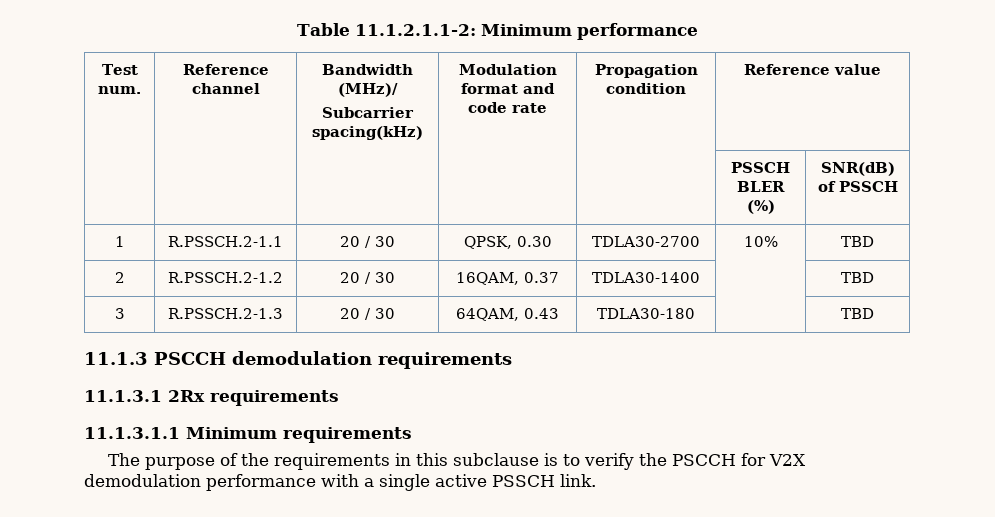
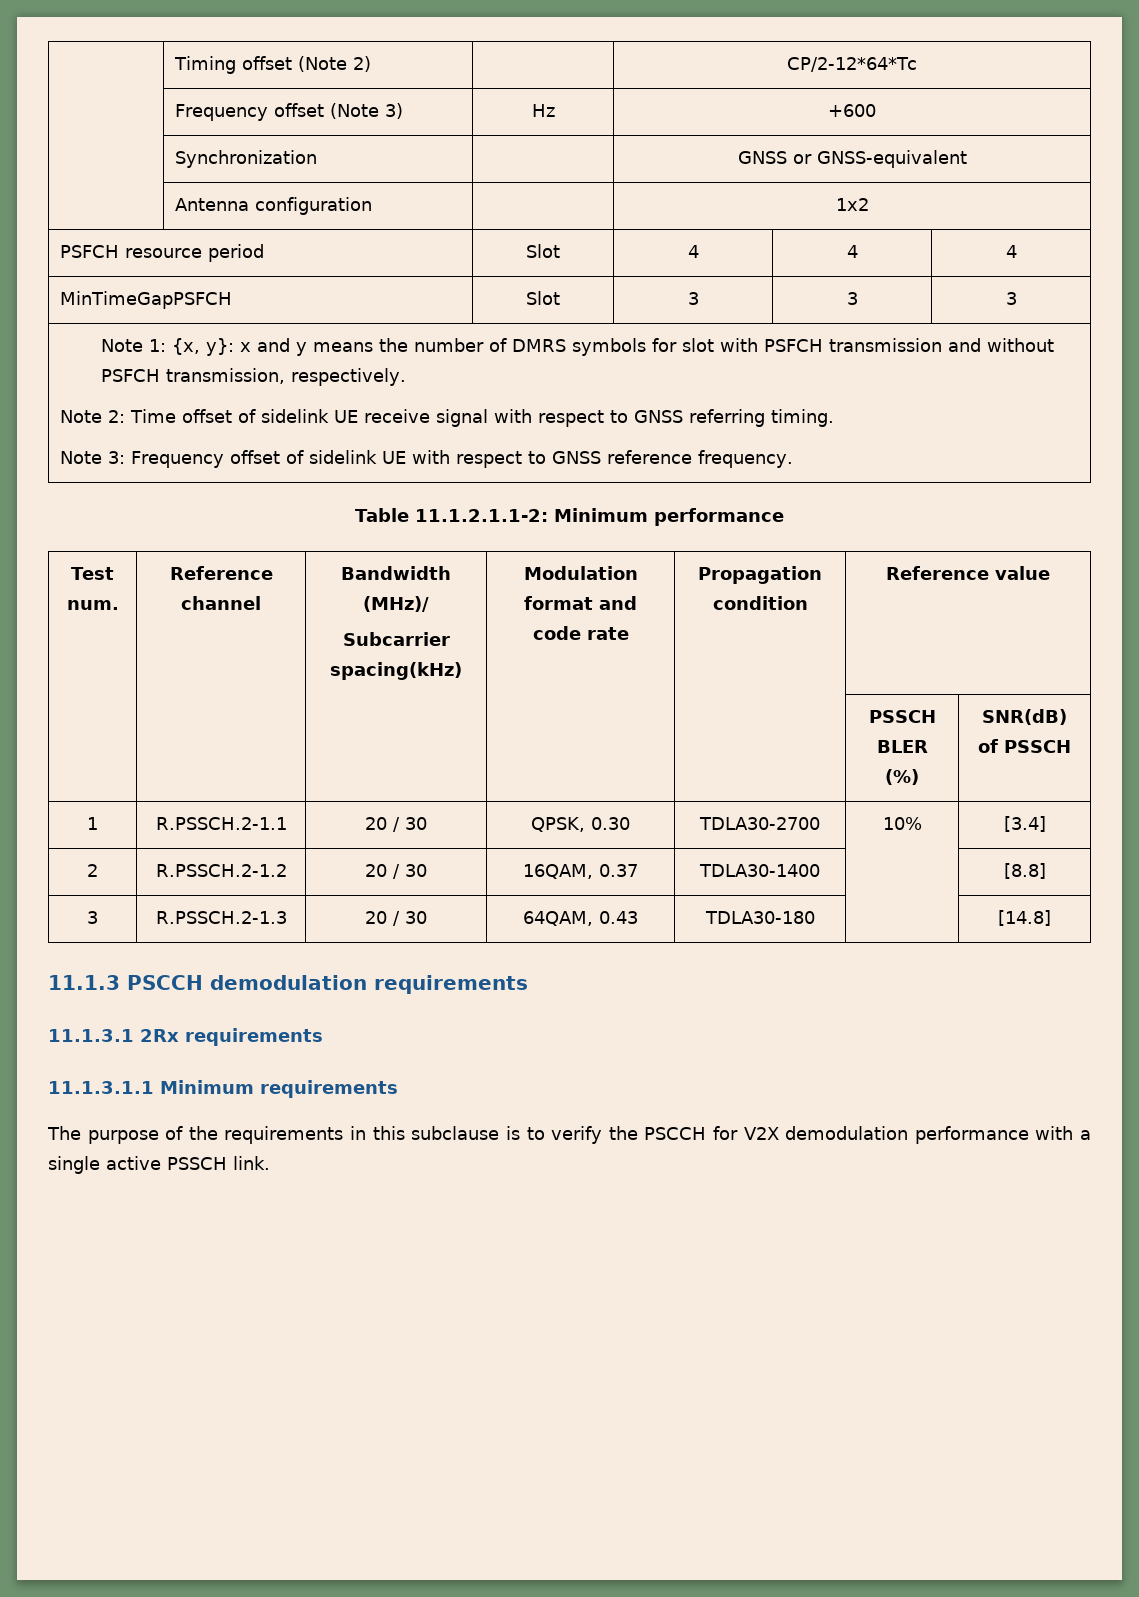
+ | Timing offset (Note 2) | | CP/2-12*64*Tc
+ | Frequency offset (Note 3) | Hz | +600
+ | Synchronization | | GNSS or GNSS-equivalent
+ | Antenna configuration | | 1x2
+ PSFCH resource period | Slot | 4 | 4 | 4
+ MinTimeGapPSFCH | Slot | 3 | 3 | 3
+ Note 1: {x, y}: x and y means the number of DMRS symbols for slot with PSFCH transmission and without PSFCH transmission, respectively.
+ Note 2: Time offset of sidelink UE receive signal with respect to GNSS referring timing.
+ Note 3: Frequency offset of sidelink UE with respect to GNSS reference frequency.
- 1 | R.PSSCH.2-1.1 | 20 / 30 | QPSK, 0.30 | TDLA30-2700 | 10% | TBD
+ 1 | R.PSSCH.2-1.1 | 20 / 30 | QPSK, 0.30 | TDLA30-2700 | 10% | [3.4]
- 2 | R.PSSCH.2-1.2 | 20 / 30 | 16QAM, 0.37 | TDLA30-1400 | | TBD
+ 2 | R.PSSCH.2-1.2 | 20 / 30 | 16QAM, 0.37 | TDLA30-1400 | | [8.8]
- 3 | R.PSSCH.2-1.3 | 20 / 30 | 64QAM, 0.43 | TDLA30-180 | | TBD
+ 3 | R.PSSCH.2-1.3 | 20 / 30 | 64QAM, 0.43 | TDLA30-180 | | [14.8]

